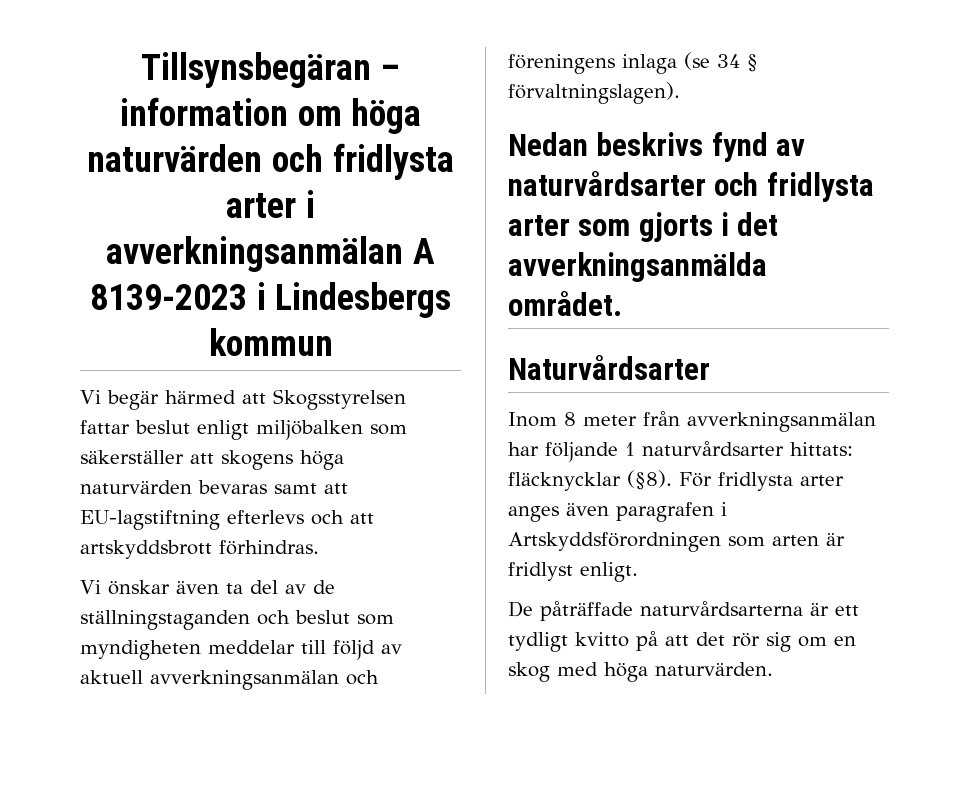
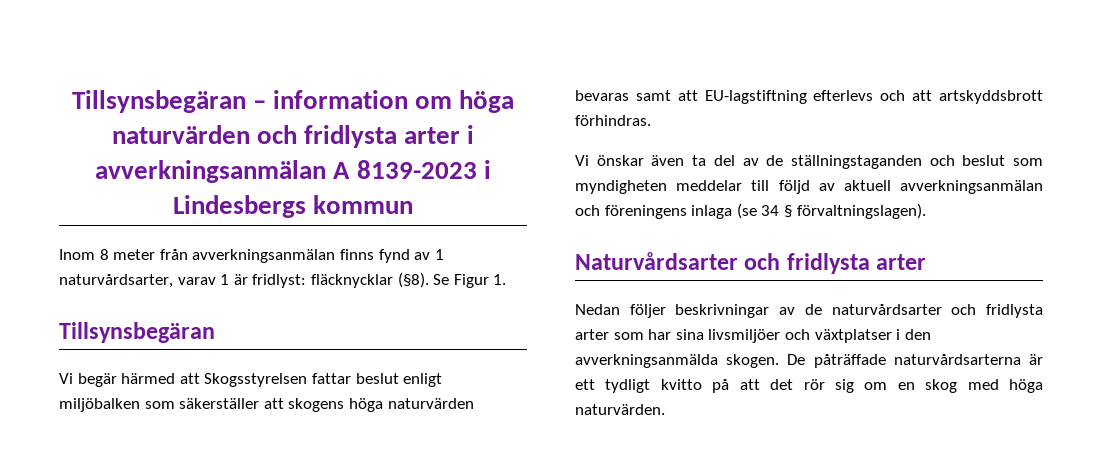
+ Inom 8 meter från avverkningsanmälan finns fynd av 1 naturvårdsarter, varav 1 är fridlyst: fläcknycklar (§8). Se Figur 1.
+ Tillsynsbegäran
- Nedan beskrivs fynd av naturvårdsarter och fridlysta arter som gjorts i det avverkningsanmälda området.
- Naturvårdsarter
- Inom 8 meter från avverkningsanmälan har följande 1 naturvårdsarter hittats: fläcknycklar (§8). För fridlysta arter anges även paragrafen i Artskyddsförordningen som arten är fridlyst enligt.
- De påträffade naturvårdsarterna är ett tydligt kvitto på att det rör sig om en skog med höga naturvärden.
+ Naturvårdsarter och fridlysta arter
+ Nedan följer beskrivningar av de naturvårdsarter och fridlysta arter som har sina livsmiljöer och växtplatser i den avverkningsanmälda skogen. De påträffade naturvårdsarterna är ett tydligt kvitto på att det rör sig om en skog med höga naturvärden.

